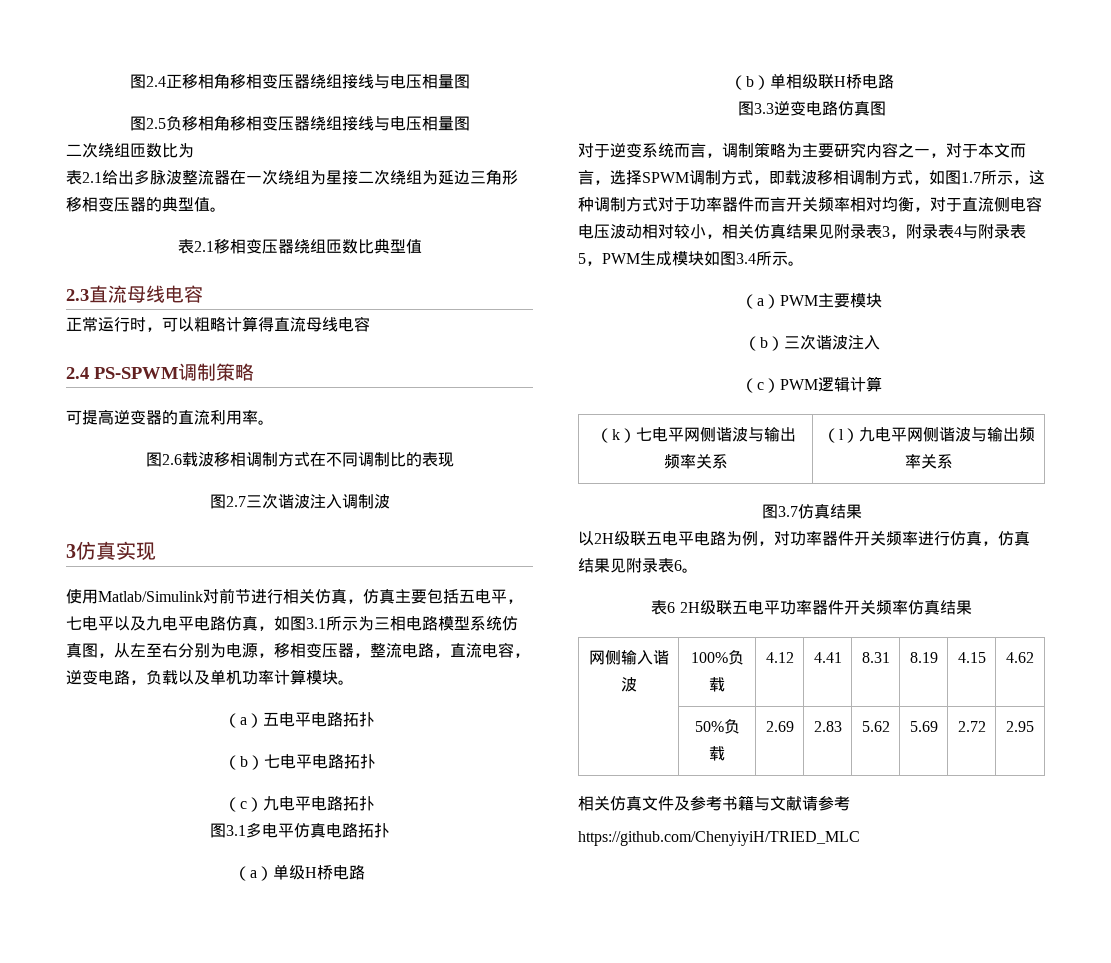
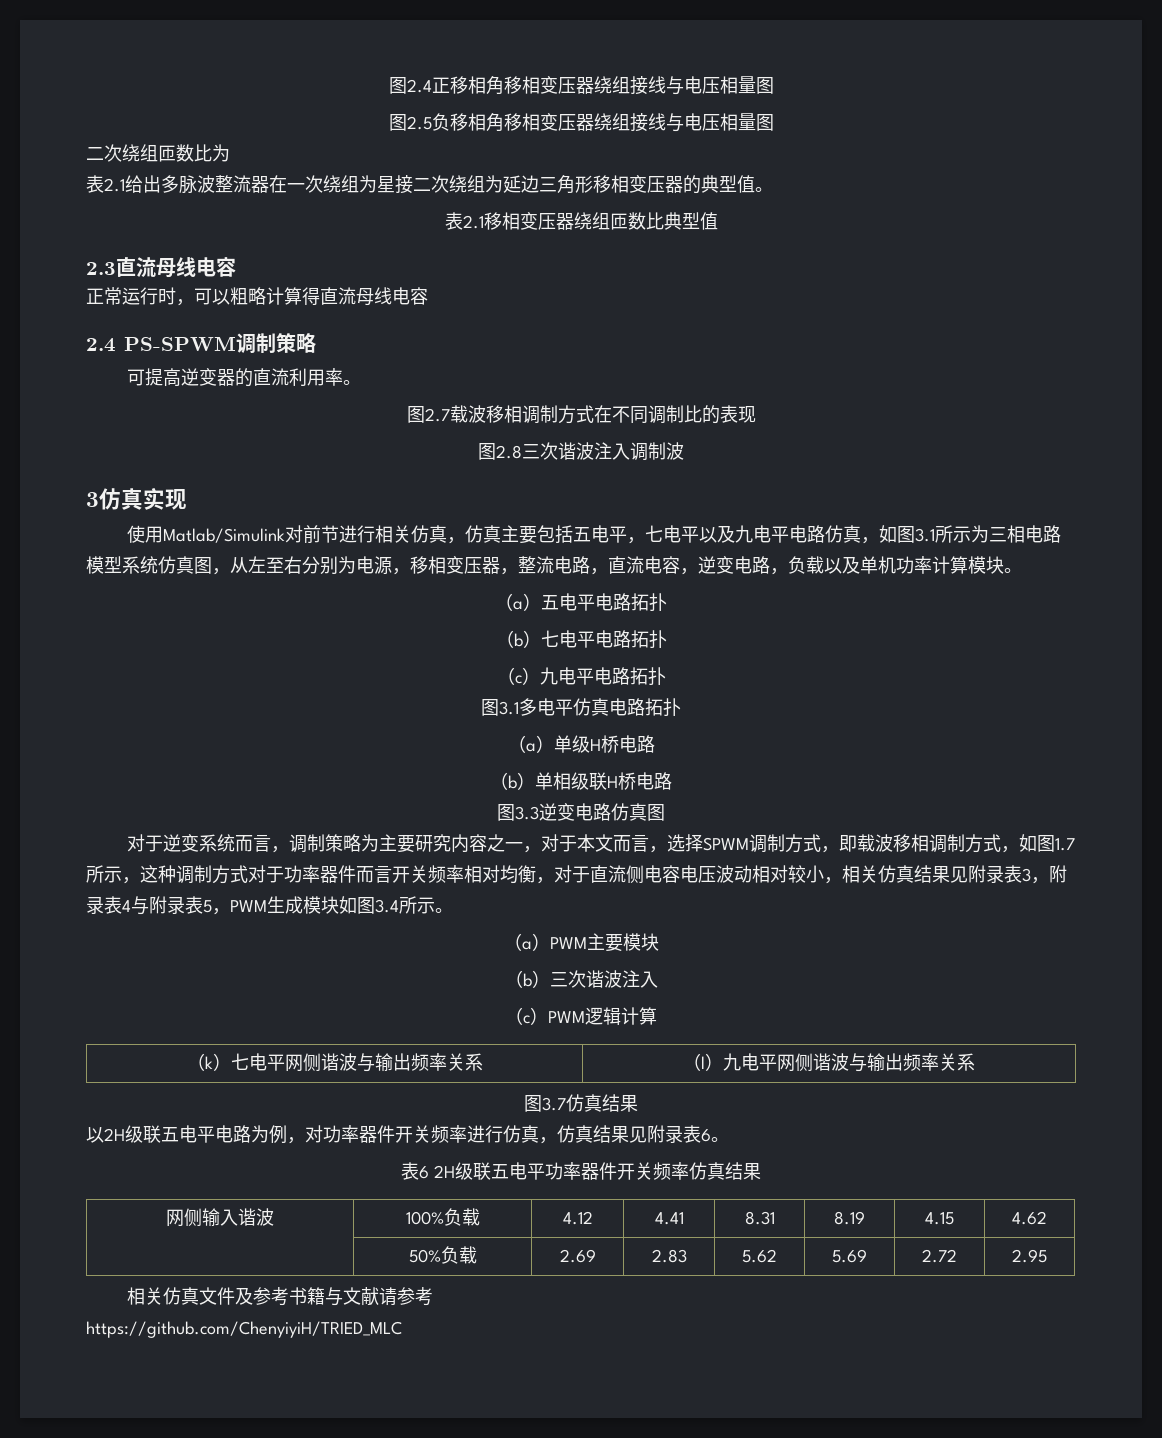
- 图2.6载波移相调制方式在不同调制比的表现
+ 图2.7载波移相调制方式在不同调制比的表现
- 图2.7三次谐波注入调制波
+ 图2.8三次谐波注入调制波

